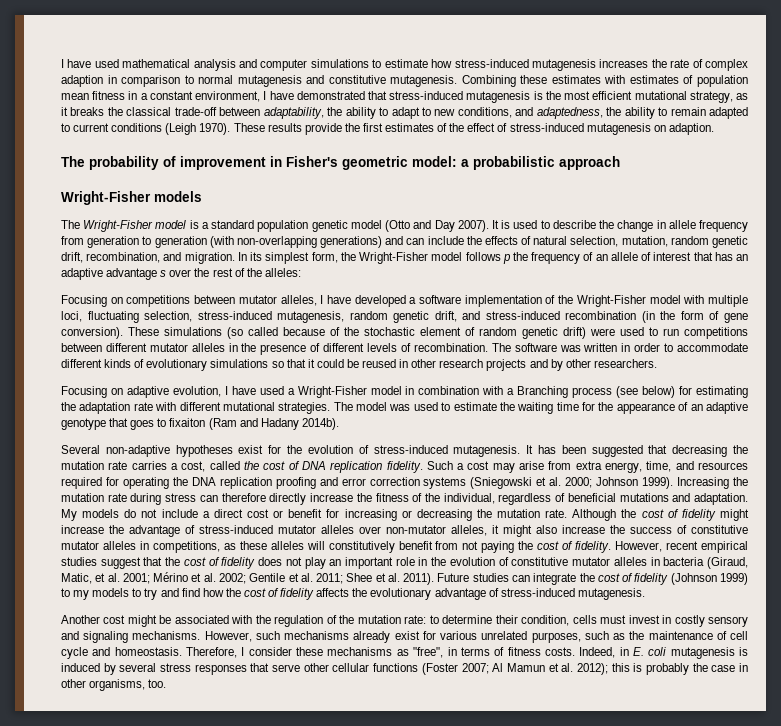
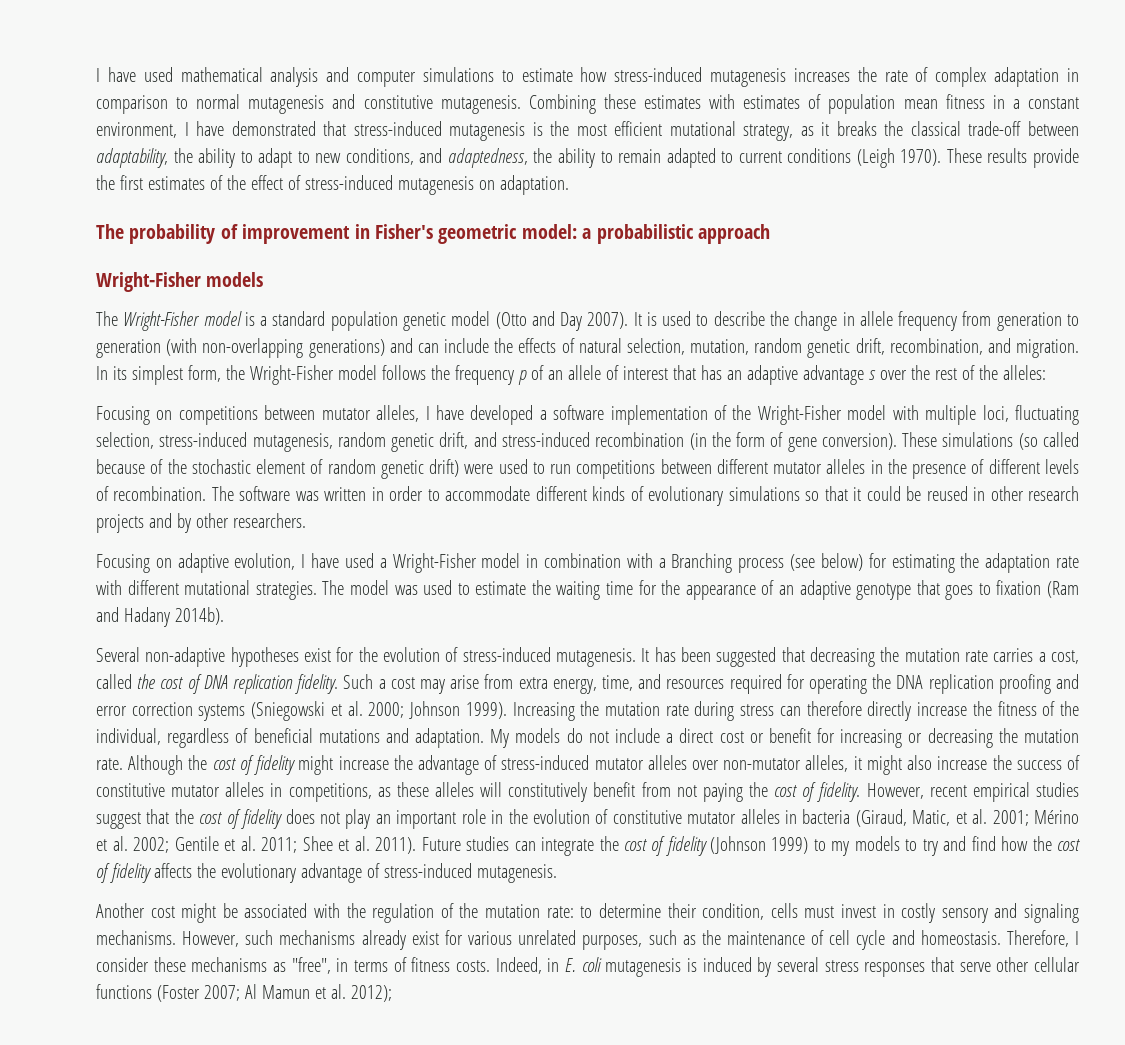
- I have used mathematical analysis and computer simulations to estimate how stress-induced mutagenesis increases the rate of complex adaption in comparison to normal mutagenesis and constitutive mutagenesis.
+ I have used mathematical analysis and computer simulations to estimate how stress-induced mutagenesis increases the rate of complex adaptation in comparison to normal mutagenesis and constitutive mutagenesis.
- These results provide the first estimates of the effect of stress-induced mutagenesis on adaption.
+ These results provide the first estimates of the effect of stress-induced mutagenesis on adaptation.
- In its simplest form, the Wright-Fisher model follows p the frequency of an allele of interest that has an adaptive advantage s over the rest of the alleles:
+ In its simplest form, the Wright-Fisher model follows the frequency p of an allele of interest that has an adaptive advantage s over the rest of the alleles:
- The model was used to estimate the waiting time for the appearance of an adaptive genotype that goes to fixaiton (Ram and Hadany 2014b).
+ The model was used to estimate the waiting time for the appearance of an adaptive genotype that goes to fixation (Ram and Hadany 2014b).
- Indeed, in E. coli mutagenesis is induced by several stress responses that serve other cellular functions (Foster 2007; Al Mamun et al. 2012); this is probably the case in other organisms, too.
+ Indeed, in E. coli mutagenesis is induced by several stress responses that serve other cellular functions (Foster 2007; Al Mamun et al. 2012);

